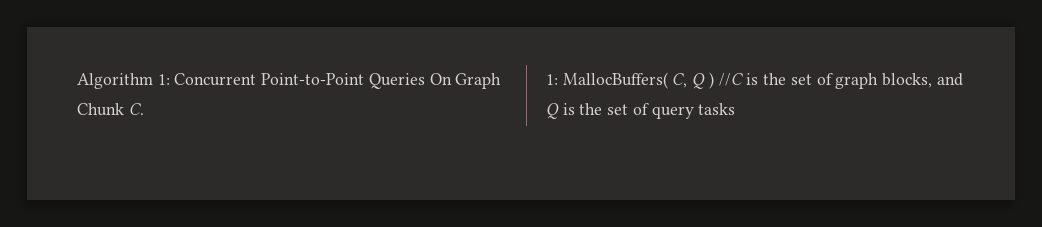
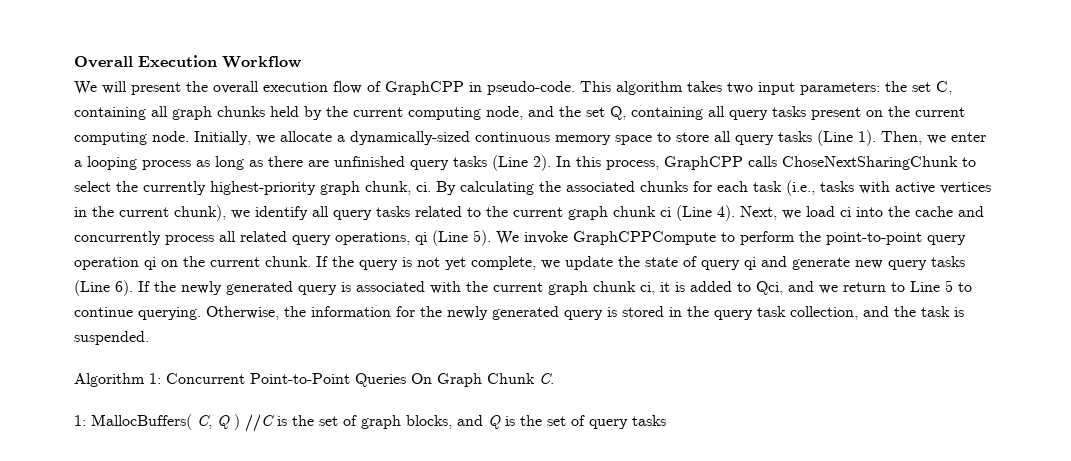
+ Overall Execution Workflow
+ We will present the overall execution flow of GraphCPP in pseudo-code. This algorithm takes two input parameters: the set C, containing all graph chunks held by the current computing node, and the set Q, containing all query tasks present on the current computing node. Initially, we allocate a dynamically-sized continuous memory space to store all query tasks (Line 1). Then, we enter a looping process as long as there are unfinished query tasks (Line 2). In this process, GraphCPP calls ChoseNextSharingChunk to select the currently highest-priority graph chunk, ci. By calculating the associated chunks for each task (i.e., tasks with active vertices in the current chunk), we identify all query tasks related to the current graph chunk ci (Line 4). Next, we load ci into the cache and concurrently process all related query operations, qi (Line 5). We invoke GraphCPPCompute to perform the point-to-point query operation qi on the current chunk. If the query is not yet complete, we update the state of query qi and generate new query tasks (Line 6). If the newly generated query is associated with the current graph chunk ci, it is added to Qci, and we return to Line 5 to continue querying. Otherwise, the information for the newly generated query is stored in the query task collection, and the task is suspended.

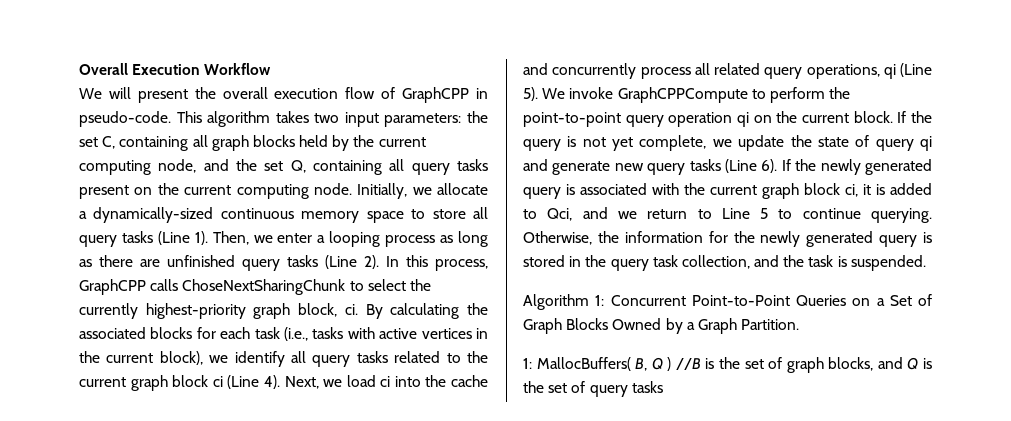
- This algorithm takes two input parameters: the set C, containing all graph chunks held by the current computing node, and the set Q, containing all query tasks present on the current computing node.
+ This algorithm takes two input parameters: the set C, containing all graph blocks held by the current computing node, and the set Q, containing all query tasks present on the current computing node.
- In this process, GraphCPP calls ChoseNextSharingChunk to select the currently highest-priority graph chunk, ci.
+ In this process, GraphCPP calls ChoseNextSharingChunk to select the currently highest-priority graph block, ci.
- By calculating the associated chunks for each task (i.e., tasks with active vertices in the current chunk), we identify all query tasks related to the current graph chunk ci (Line 4).
+ By calculating the associated blocks for each task (i.e., tasks with active vertices in the current block), we identify all query tasks related to the current graph block ci (Line 4).
- We invoke GraphCPPCompute to perform the point-to-point query operation qi on the current chunk.
+ We invoke GraphCPPCompute to perform the point-to-point query operation qi on the current block.
- If the newly generated query is associated with the current graph chunk ci, it is added to Qci, and we return to Line 5 to continue querying.
+ If the newly generated query is associated with the current graph block ci, it is added to Qci, and we return to Line 5 to continue querying.
- Algorithm 1: Concurrent Point-to-Point Queries On Graph Chunk C.
+ Algorithm 1: Concurrent Point-to-Point Queries on a Set of Graph Blocks Owned by a Graph Partition.
- 1: MallocBuffers( C, Q ) //C is the set of graph blocks, and Q is the set of query tasks
+ 1: MallocBuffers( B, Q ) //B is the set of graph blocks, and Q is the set of query tasks

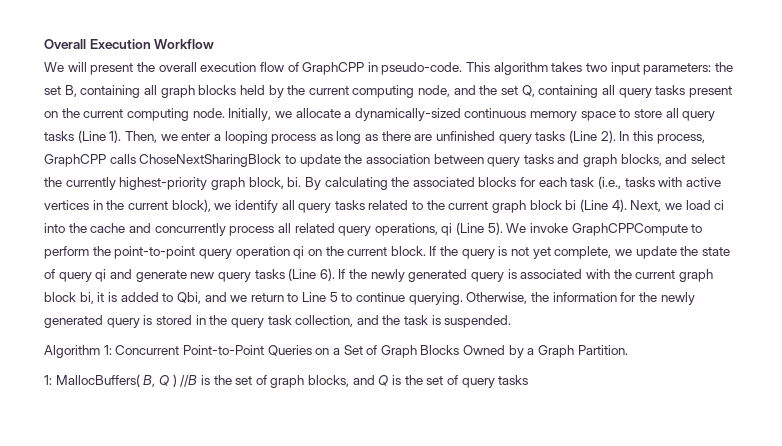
- This algorithm takes two input parameters: the set C, containing all graph blocks held by the current computing node, and the set Q, containing all query tasks present on the current computing node.
+ This algorithm takes two input parameters: the set B, containing all graph blocks held by the current computing node, and the set Q, containing all query tasks present on the current computing node.
- In this process, GraphCPP calls ChoseNextSharingChunk to select the currently highest-priority graph block, ci.
+ In this process, GraphCPP calls ChoseNextSharingBlock to update the association between query tasks and graph blocks, and select the currently highest-priority graph block, bi.
- By calculating the associated blocks for each task (i.e., tasks with active vertices in the current block), we identify all query tasks related to the current graph block ci (Line 4).
+ By calculating the associated blocks for each task (i.e., tasks with active vertices in the current block), we identify all query tasks related to the current graph block bi (Line 4).
- If the newly generated query is associated with the current graph block ci, it is added to Qci, and we return to Line 5 to continue querying.
+ If the newly generated query is associated with the current graph block bi, it is added to Qbi, and we return to Line 5 to continue querying.

